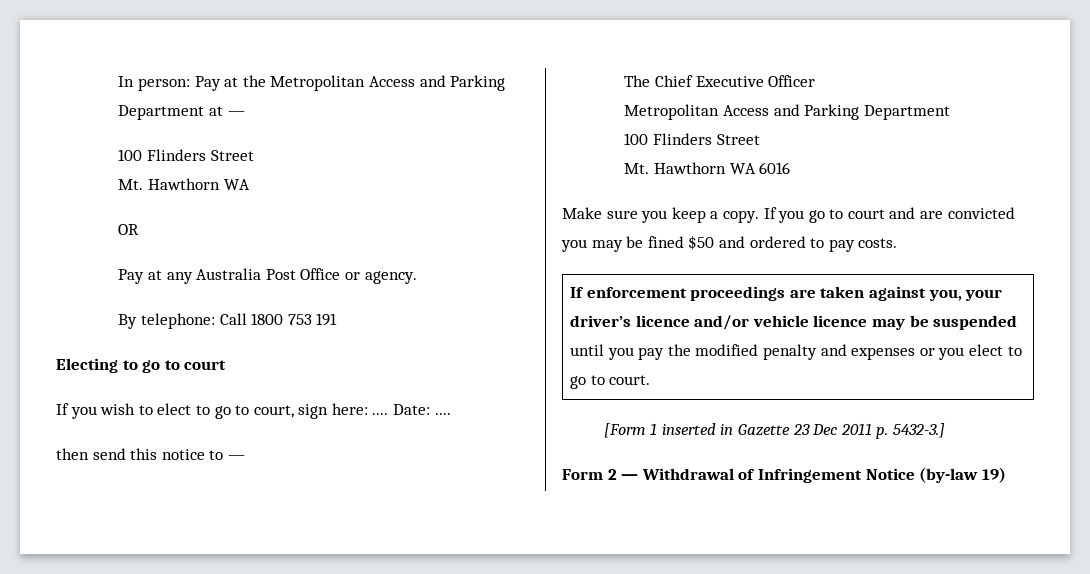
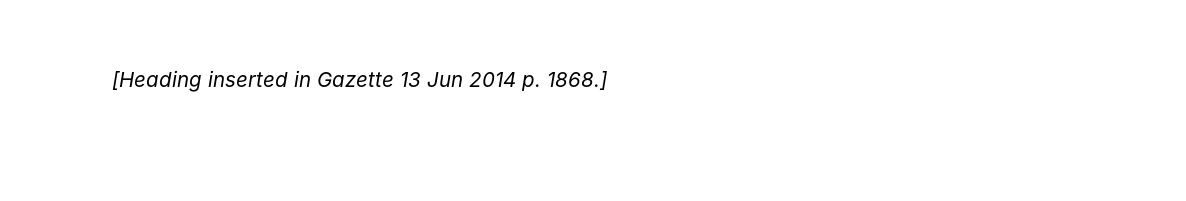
- In person: Pay at the Metropolitan Access and Parking Department at —
- 100 Flinders Street
- Mt. Hawthorn WA
- OR
- Pay at any Australia Post Office or agency.
- By telephone: Call 1800 753 191
- Electing to go to court
- If you wish to elect to go to court, sign here: .... Date: ....
- then send this notice to —
- The Chief Executive Officer
- Metropolitan Access and Parking Department
- 100 Flinders Street
- Mt. Hawthorn WA 6016
- Make sure you keep a copy. If you go to court and are convicted you may be fined $50 and ordered to pay costs.
- If enforcement proceedings are taken against you, your driver’s licence and/or vehicle licence may be suspended until you pay the modified penalty and expenses or you elect to go to court.
- [Form 1 inserted in Gazette 23 Dec 2011 p. 5432-3.]
- Form 2 — Withdrawal of Infringement Notice (by-law 19)
+ [Heading inserted in Gazette 13 Jun 2014 p. 1868.]

